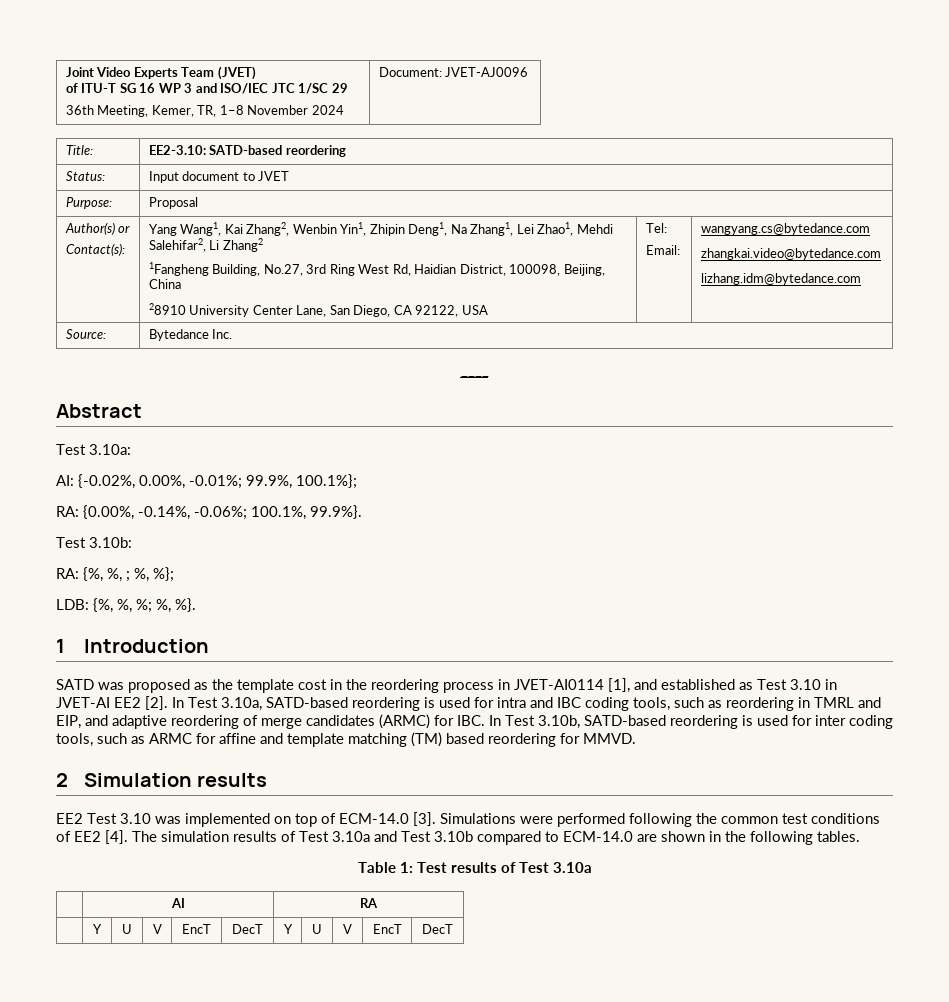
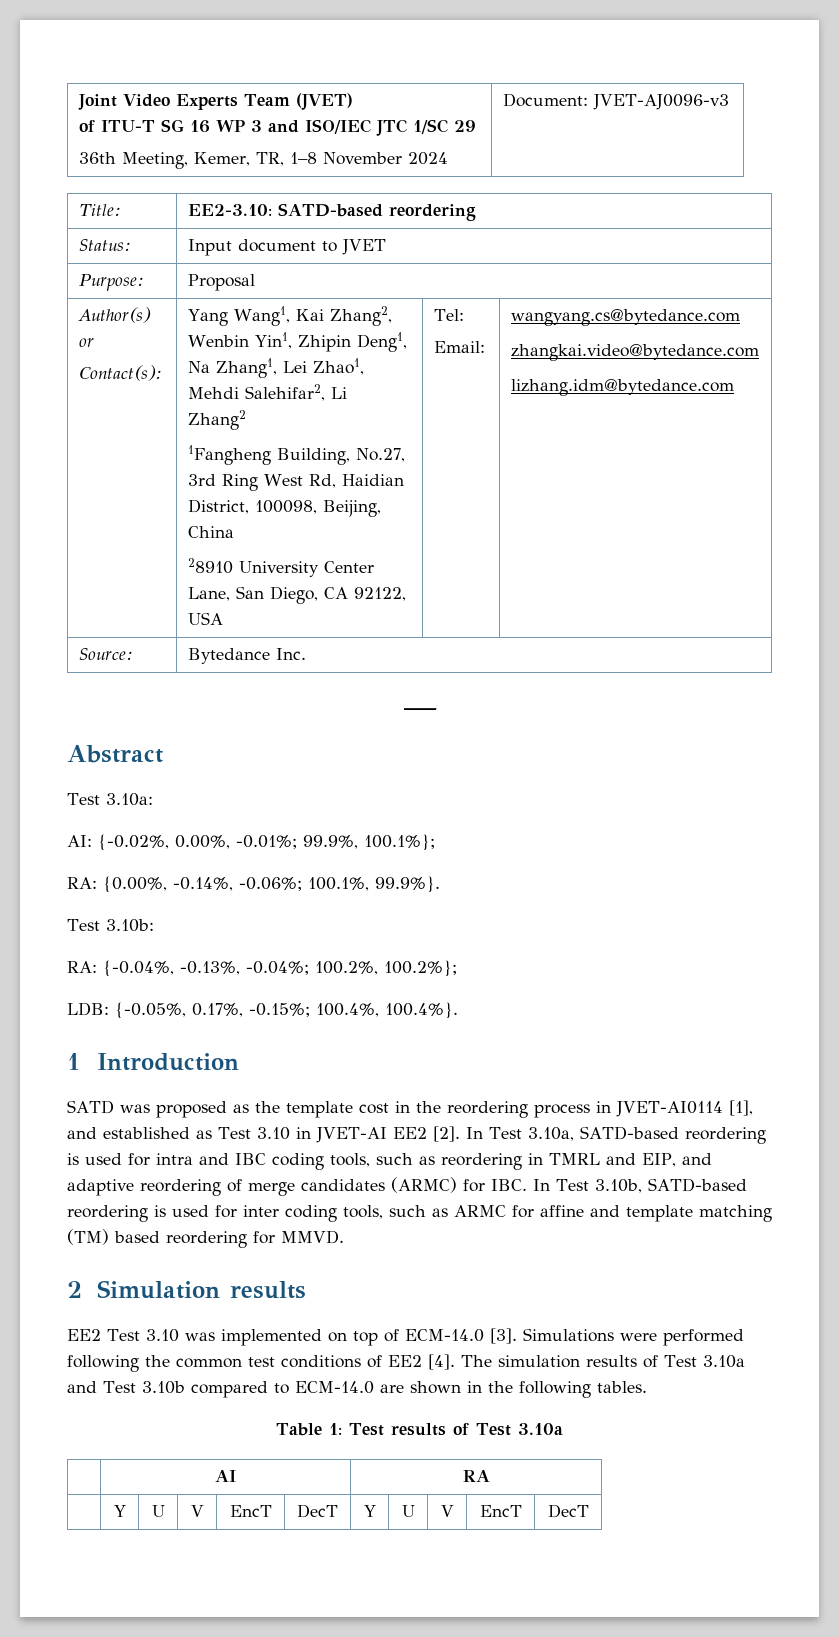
  Joint Video Experts Team (JVET)
  of ITU-T SG 16 WP 3 and ISO/IEC JTC 1/SC 29
- 36th Meeting, Kemer, TR, 1–8 November 2024 | Document: JVET-AJ0096
+ 36th Meeting, Kemer, TR, 1–8 November 2024 | Document: JVET-AJ0096-v3
- RA: {%, %, ; %, %};
- LDB: {%, %, %; %, %}.
+ RA: {-0.04%, -0.13%, -0.04%; 100.2%, 100.2%};
+ LDB: {-0.05%, 0.17%, -0.15%; 100.4%, 100.4%}.

